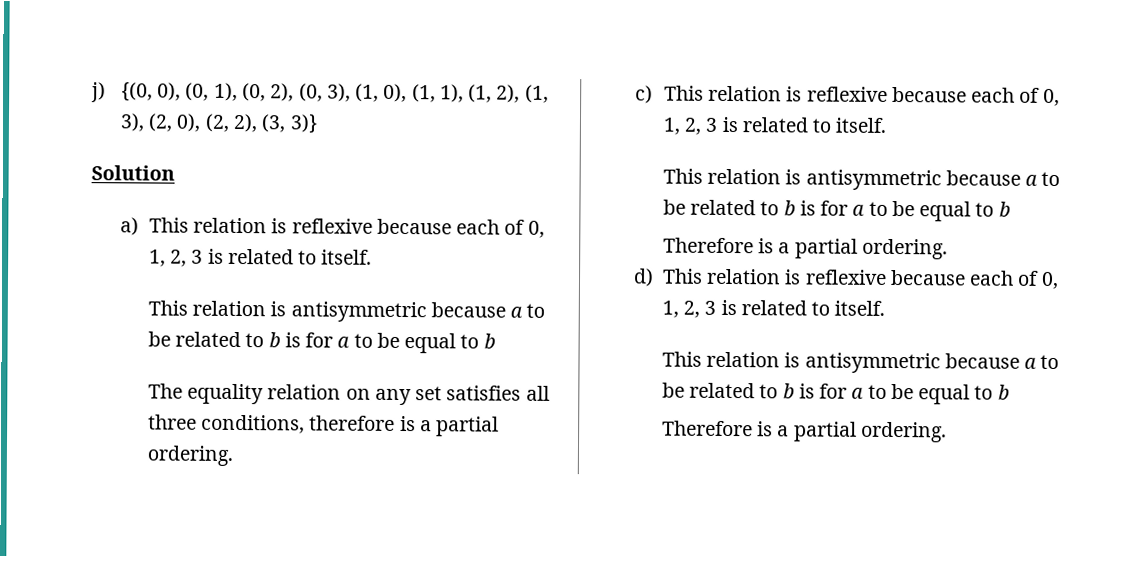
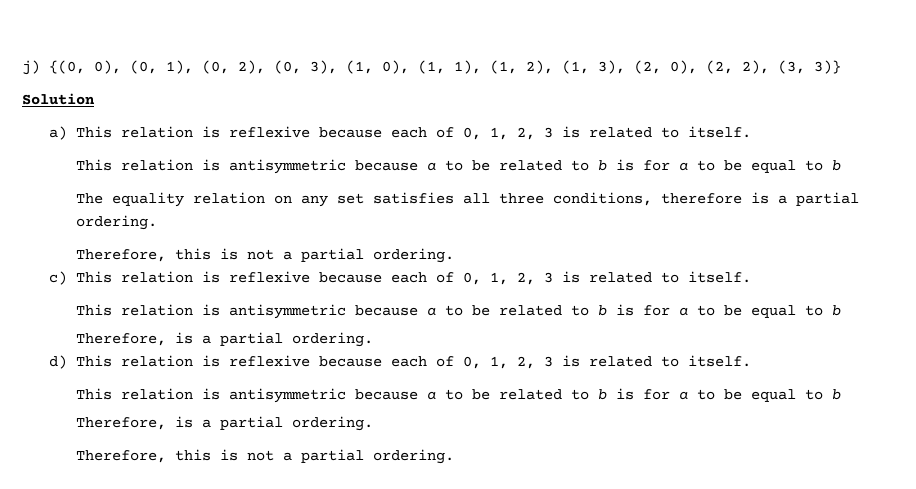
  The equality relation on any set satisfies all three conditions, therefore is a partial ordering.
+ Therefore, this is not a partial ordering.
  c) This relation is reflexive because each of 0, 1, 2, 3 is related to itself.
  This relation is antisymmetric because a to be related to b is for a to be equal to b
- Therefore is a partial ordering.
+ Therefore, is a partial ordering.
  d) This relation is reflexive because each of 0, 1, 2, 3 is related to itself.
  This relation is antisymmetric because a to be related to b is for a to be equal to b
- Therefore is a partial ordering.
+ Therefore, is a partial ordering.
+ Therefore, this is not a partial ordering.

